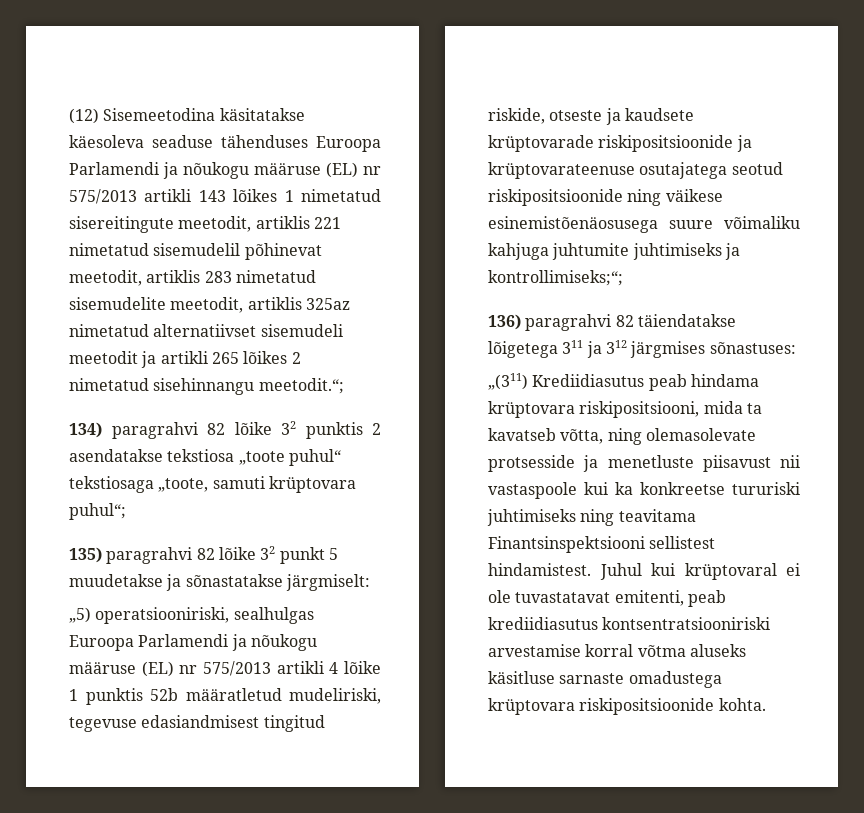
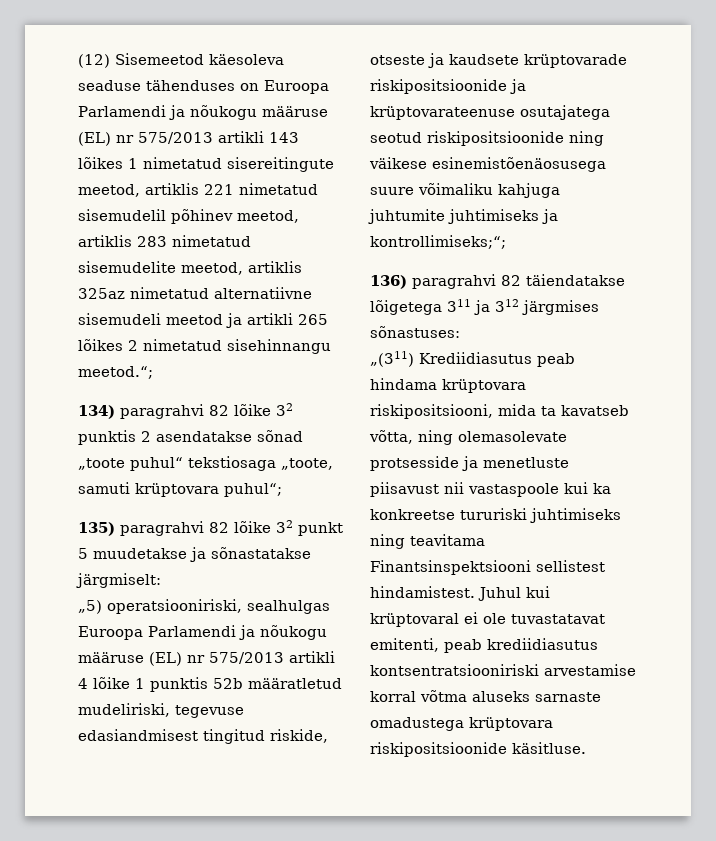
- (12) Sisemeetodina käsitatakse käesoleva seaduse tähenduses Euroopa Parlamendi ja nõukogu määruse (EL) nr 575/2013 artikli 143 lõikes 1 nimetatud sisereitingute meetodit, artiklis 221 nimetatud sisemudelil põhinevat meetodit, artiklis 283 nimetatud sisemudelite meetodit, artiklis 325az nimetatud alternatiivset sisemudeli meetodit ja artikli 265 lõikes 2 nimetatud sisehinnangu meetodit.“;
+ (12) Sisemeetod käesoleva seaduse tähenduses on Euroopa Parlamendi ja nõukogu määruse (EL) nr 575/2013 artikli 143 lõikes 1 nimetatud sisereitingute meetod, artiklis 221 nimetatud sisemudelil põhinev meetod, artiklis 283 nimetatud sisemudelite meetod, artiklis 325az nimetatud alternatiivne sisemudeli meetod ja artikli 265 lõikes 2 nimetatud sisehinnangu meetod.“;
- 134) paragrahvi 82 lõike 32 punktis 2 asendatakse tekstiosa „toote puhul“ tekstiosaga „toote, samuti krüptovara puhul“;
+ 134) paragrahvi 82 lõike 32 punktis 2 asendatakse sõnad „toote puhul“ tekstiosaga „toote, samuti krüptovara puhul“;
- Juhul kui krüptovaral ei ole tuvastatavat emitenti, peab krediidiasutus kontsentratsiooniriski arvestamise korral võtma aluseks käsitluse sarnaste omadustega krüptovara riskipositsioonide kohta.
+ Juhul kui krüptovaral ei ole tuvastatavat emitenti, peab krediidiasutus kontsentratsiooniriski arvestamise korral võtma aluseks sarnaste omadustega krüptovara riskipositsioonide käsitluse.

